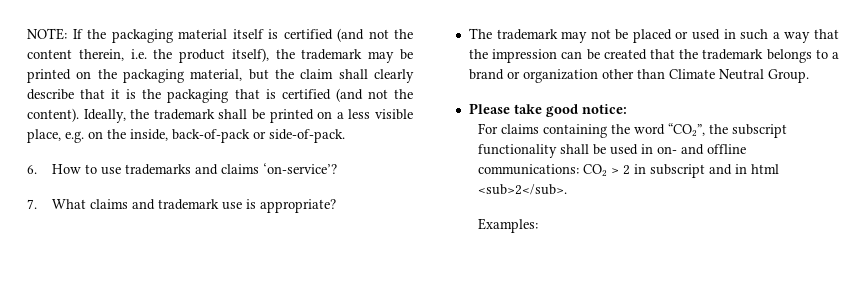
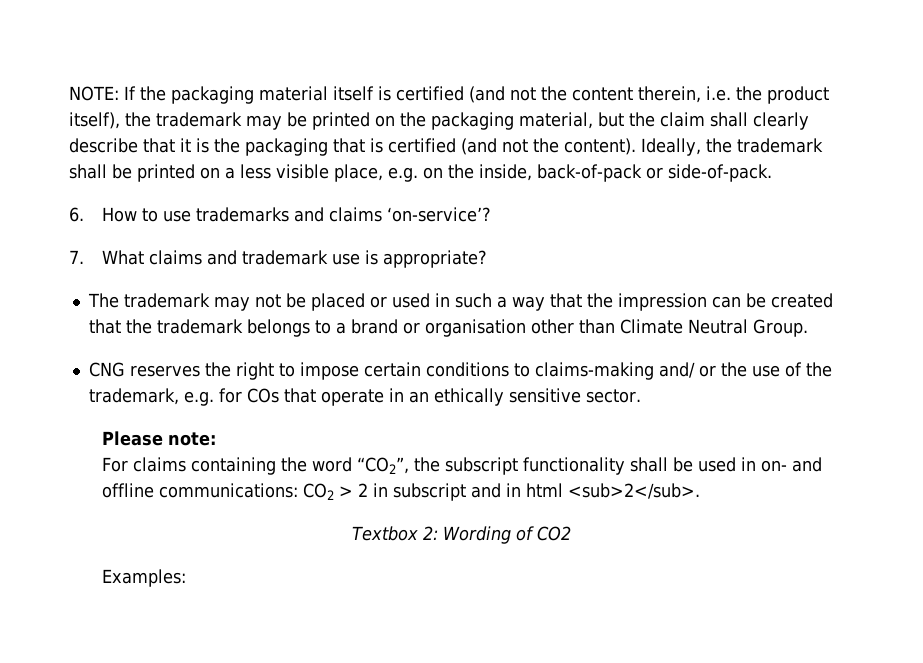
- The trademark may not be placed or used in such a way that the impression can be created that the trademark belongs to a brand or organization other than Climate Neutral Group.
+ The trademark may not be placed or used in such a way that the impression can be created that the trademark belongs to a brand or organisation other than Climate Neutral Group.
- Please take good notice:
+ CNG reserves the right to impose certain conditions to claims-making and/ or the use of the trademark, e.g. for COs that operate in an ethically sensitive sector.
+ Please note:
+ Textbox 2: Wording of CO2

